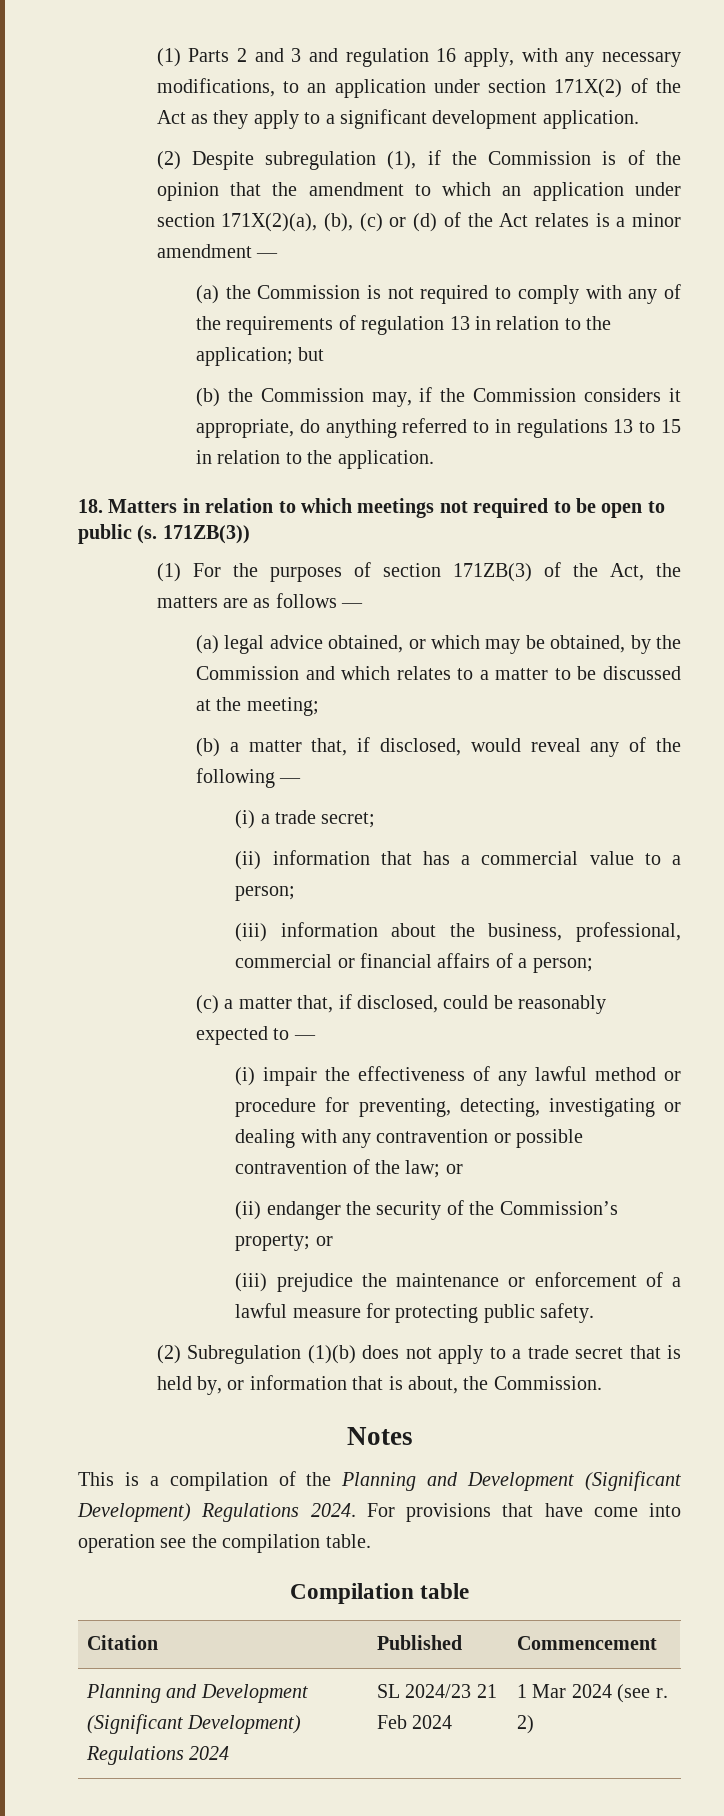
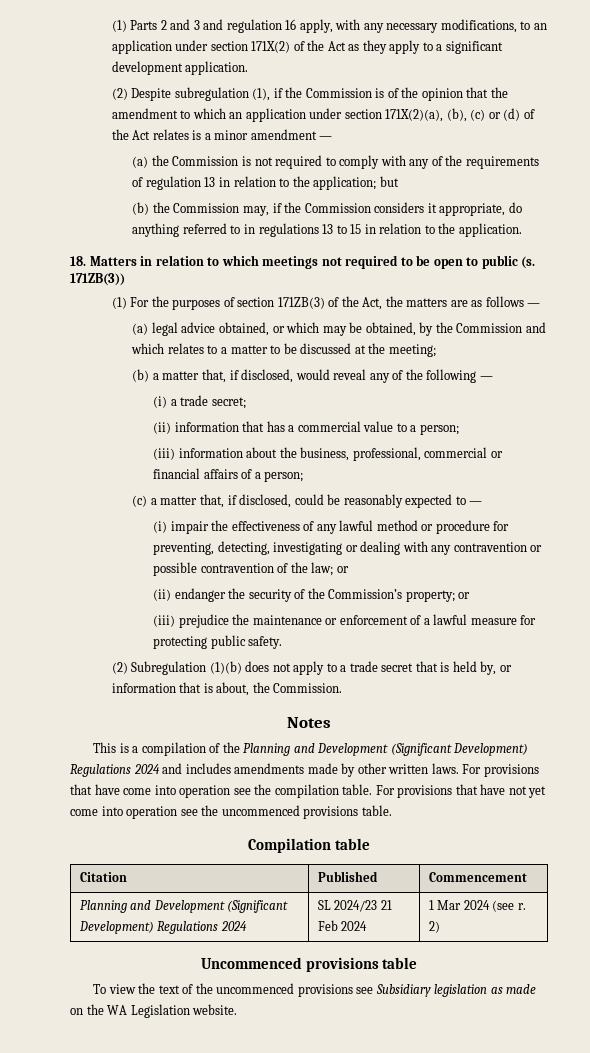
- This is a compilation of the Planning and Development (Significant Development) Regulations 2024.
+ This is a compilation of the Planning and Development (Significant Development) Regulations 2024 and includes amendments made by other written laws.
+ For provisions that have not yet come into operation see the uncommenced provisions table.
+ Uncommenced provisions table
+ To view the text of the uncommenced provisions see Subsidiary legislation as made on the WA Legislation website.

